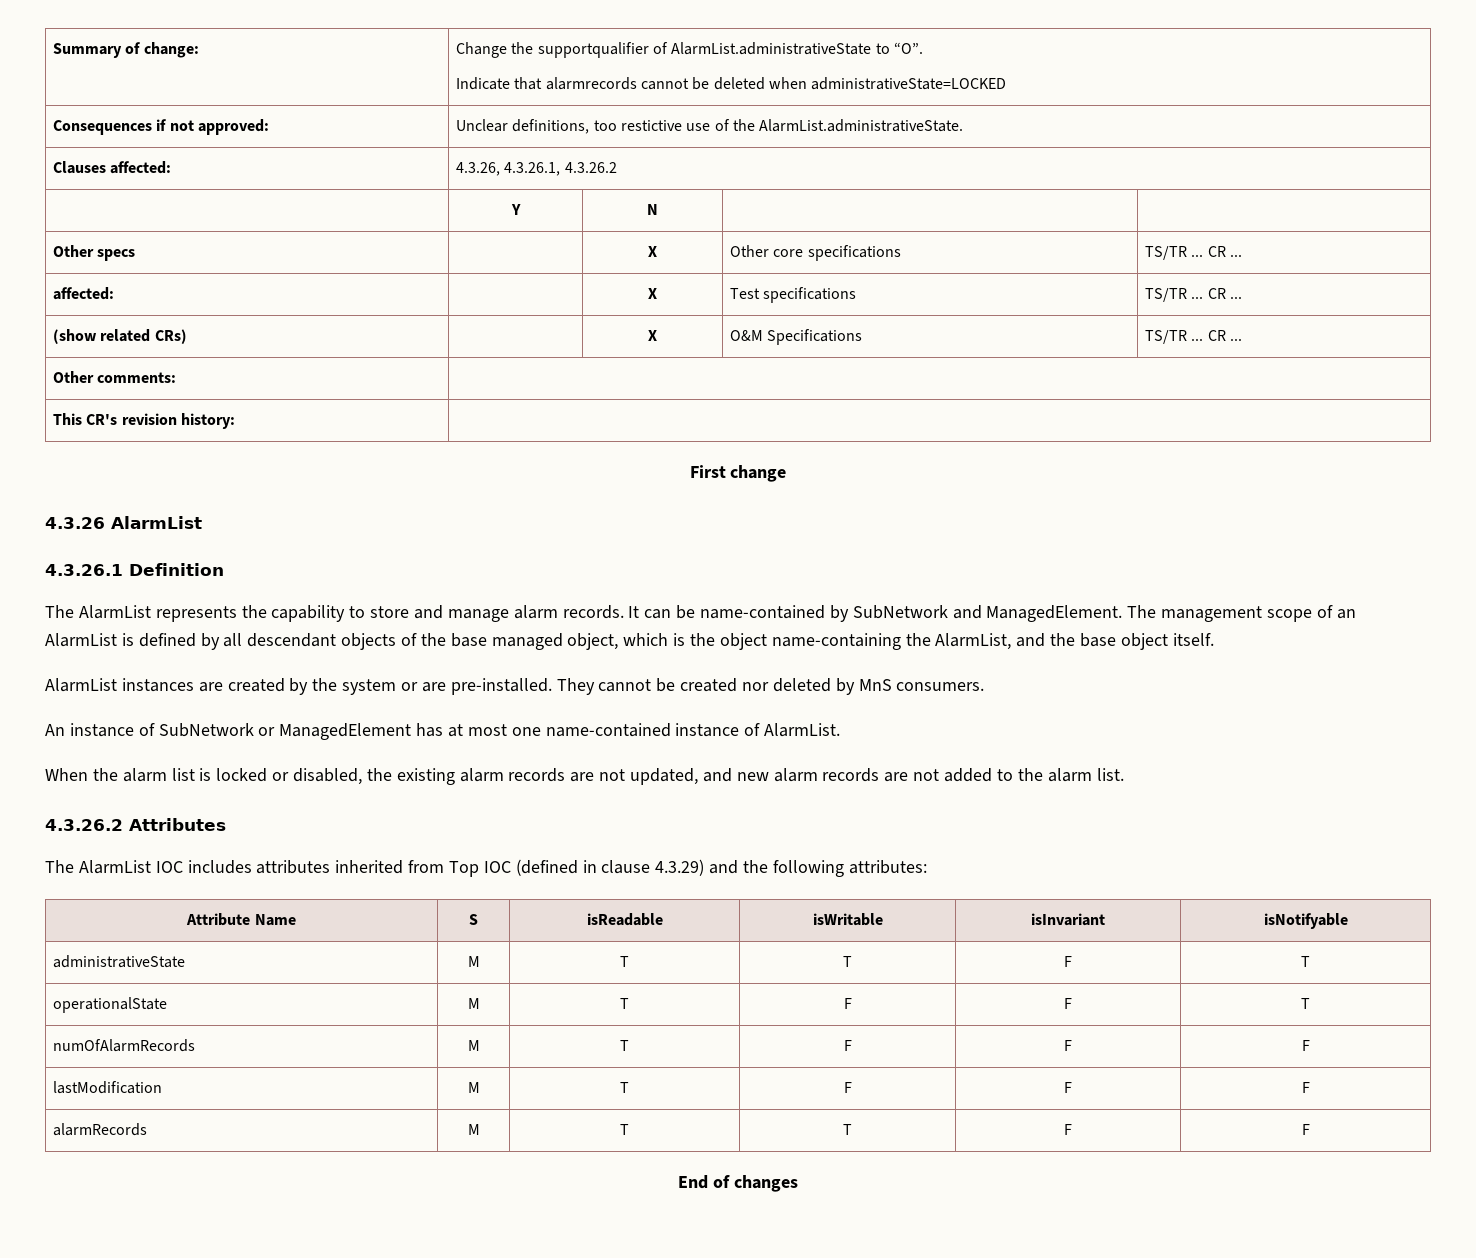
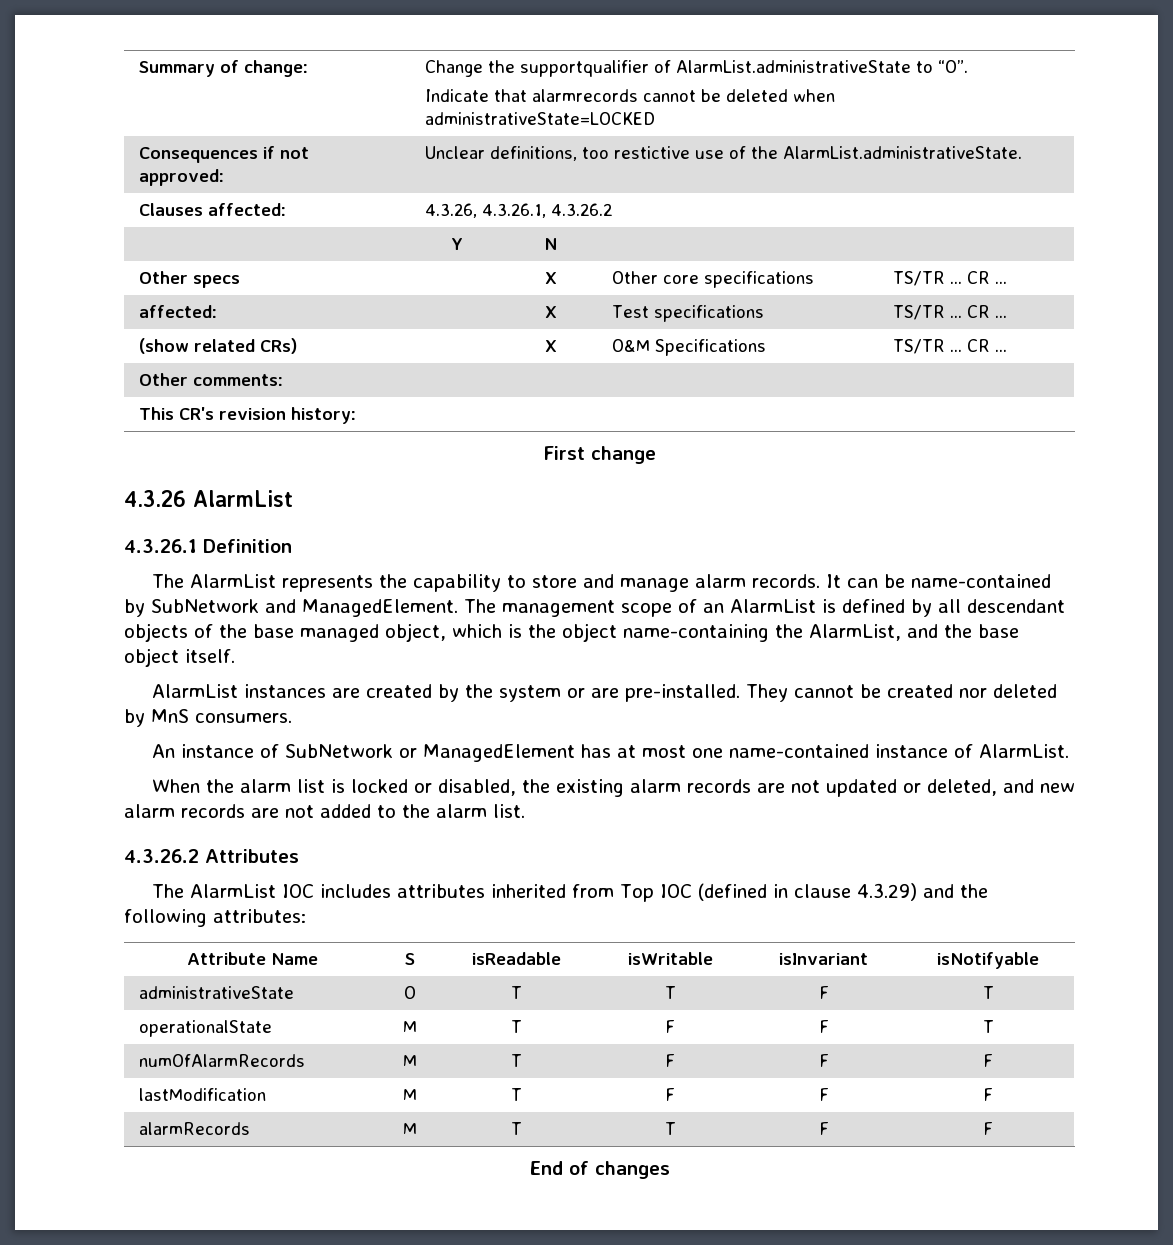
- When the alarm list is locked or disabled, the existing alarm records are not updated, and new alarm records are not added to the alarm list.
+ When the alarm list is locked or disabled, the existing alarm records are not updated or deleted, and new alarm records are not added to the alarm list.
- administrativeState | M | T | T | F | T
+ administrativeState | O | T | T | F | T

